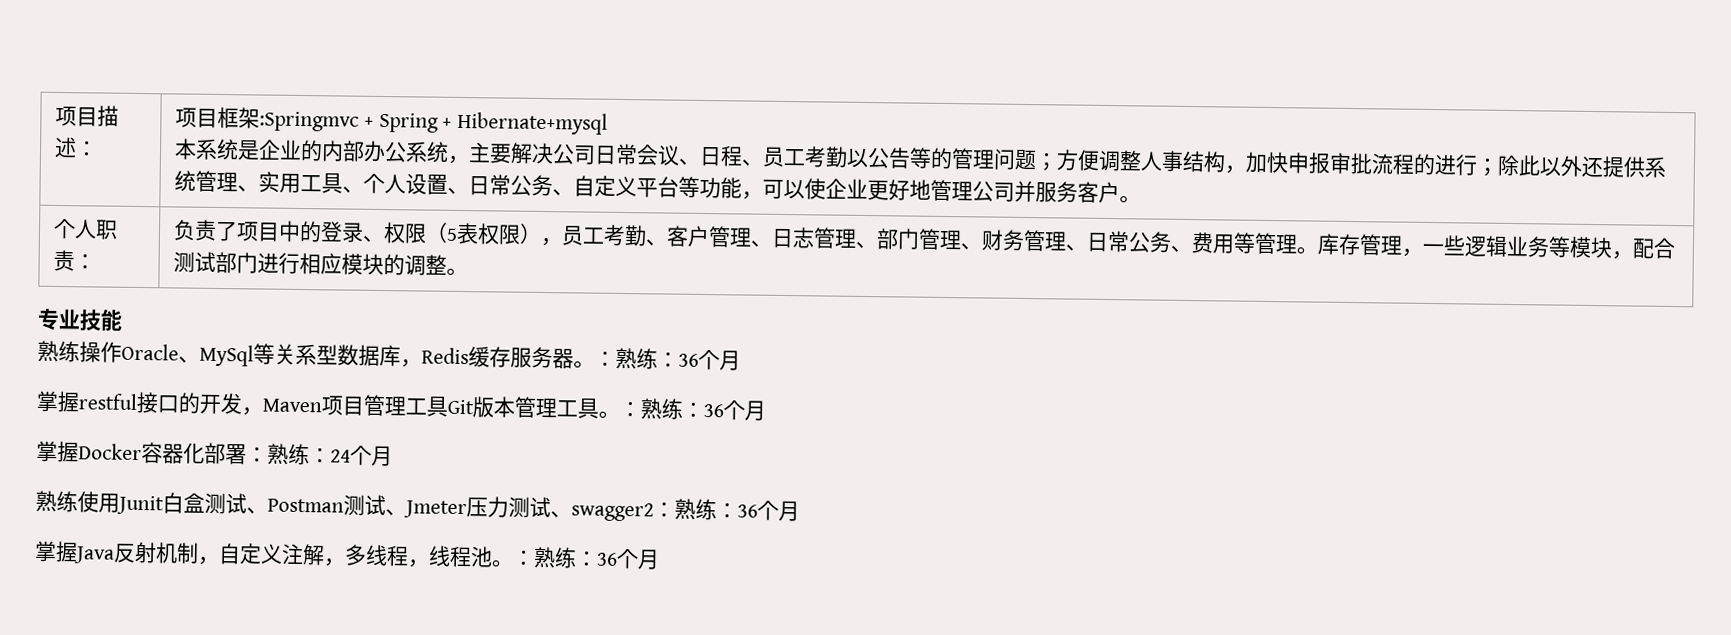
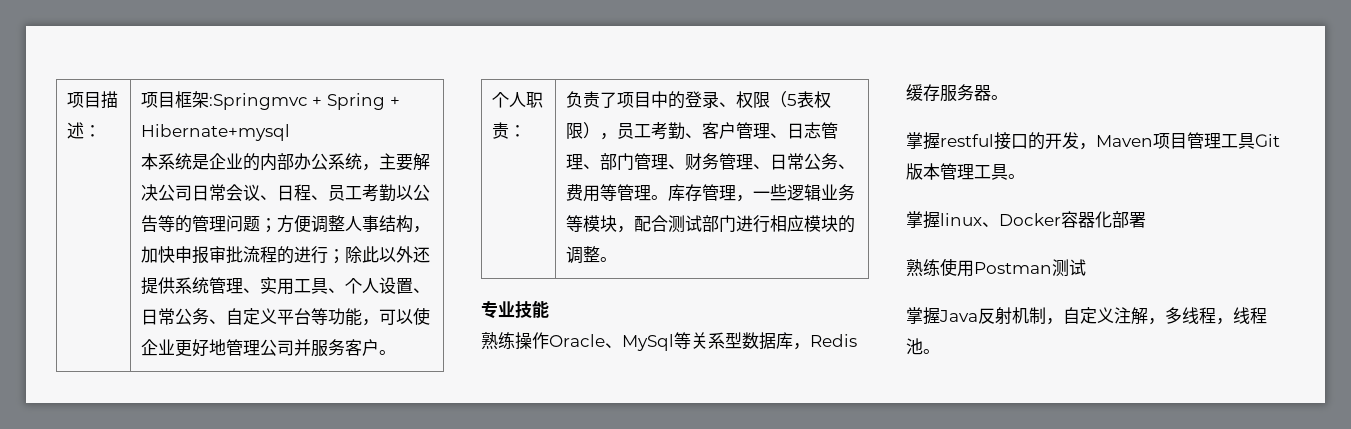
- 熟练操作Oracle、MySql等关系型数据库，Redis缓存服务器。：熟练：36个月
+ 熟练操作Oracle、MySql等关系型数据库，Redis缓存服务器。
- 掌握restful接口的开发，Maven项目管理工具Git版本管理工具。：熟练：36个月
- 掌握Docker容器化部署：熟练：24个月
+ 掌握restful接口的开发，Maven项目管理工具Git版本管理工具。
+ 掌握linux、Docker容器化部署
- 熟练使用Junit白盒测试、Postman测试、Jmeter压力测试、swagger2：熟练：36个月
+ 熟练使用Postman测试
- 掌握Java反射机制，自定义注解，多线程，线程池。：熟练：36个月
+ 掌握Java反射机制，自定义注解，多线程，线程池。

